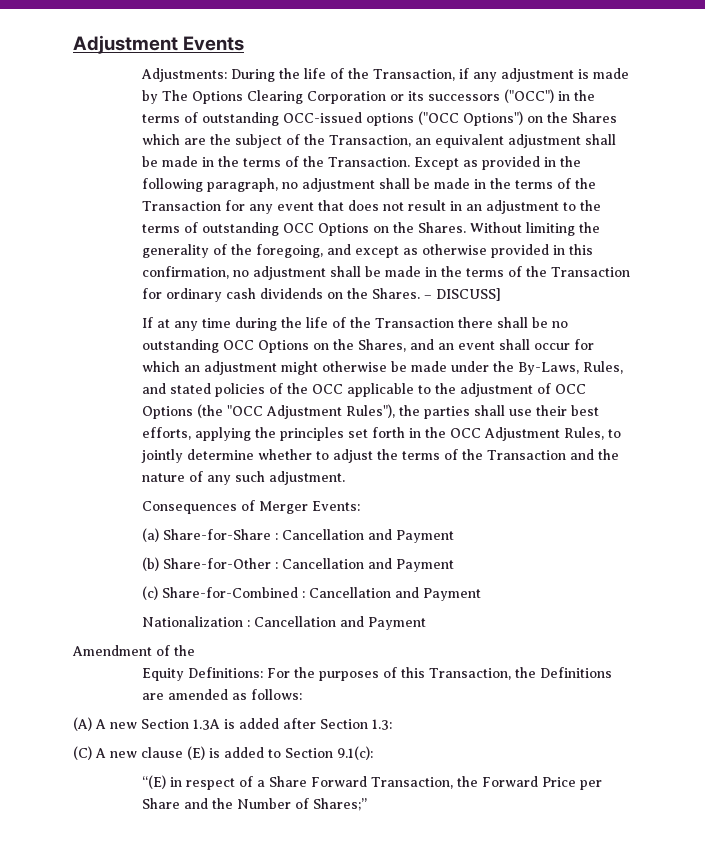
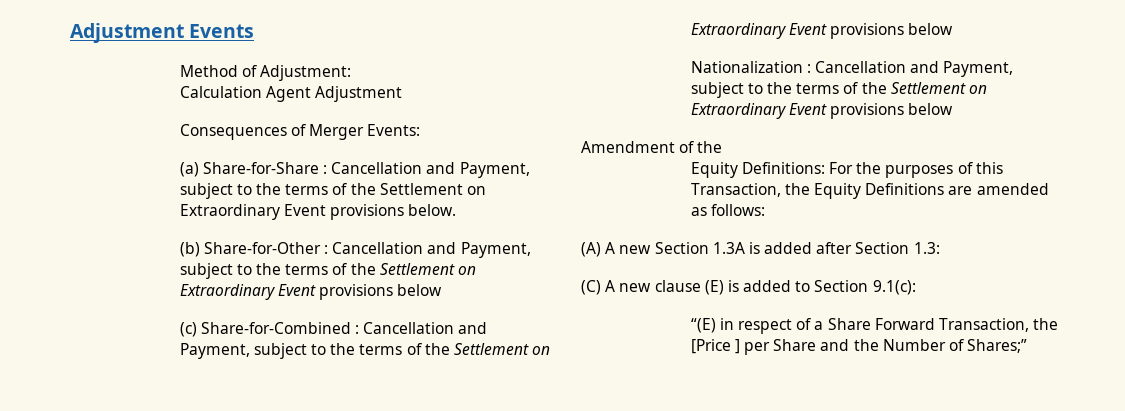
- Adjustments: During the life of the Transaction, if any adjustment is made by The Options Clearing Corporation or its successors ("OCC") in the terms of outstanding OCC-issued options ("OCC Options") on the Shares which are the subject of the Transaction, an equivalent adjustment shall be made in the terms of the Transaction. Except as provided in the following paragraph, no adjustment shall be made in the terms of the Transaction for any event that does not result in an adjustment to the terms of outstanding OCC Options on the Shares. Without limiting the generality of the foregoing, and except as otherwise provided in this confirmation, no adjustment shall be made in the terms of the Transaction for ordinary cash dividends on the Shares. – DISCUSS]
- If at any time during the life of the Transaction there shall be no outstanding OCC Options on the Shares, and an event shall occur for which an adjustment might otherwise be made under the By-Laws, Rules, and stated policies of the OCC applicable to the adjustment of OCC Options (the "OCC Adjustment Rules"), the parties shall use their best efforts, applying the principles set forth in the OCC Adjustment Rules, to jointly determine whether to adjust the terms of the Transaction and the nature of any such adjustment.
+ Method of Adjustment:
+ Calculation Agent Adjustment
- (a) Share-for-Share : Cancellation and Payment
+ (a) Share-for-Share : Cancellation and Payment, subject to the terms of the Settlement on Extraordinary Event provisions below.
- (b) Share-for-Other : Cancellation and Payment
+ (b) Share-for-Other : Cancellation and Payment, subject to the terms of the Settlement on Extraordinary Event provisions below
- (c) Share-for-Combined : Cancellation and Payment
- Nationalization : Cancellation and Payment
+ (c) Share-for-Combined : Cancellation and Payment, subject to the terms of the Settlement on Extraordinary Event provisions below
+ Nationalization : Cancellation and Payment, subject to the terms of the Settlement on Extraordinary Event provisions below
- Equity Definitions: For the purposes of this Transaction, the Definitions are amended as follows:
+ Equity Definitions: For the purposes of this Transaction, the Equity Definitions are amended as follows:
- “(E) in respect of a Share Forward Transaction, the Forward Price per Share and the Number of Shares;”
+ “(E) in respect of a Share Forward Transaction, the [Price ] per Share and the Number of Shares;”

